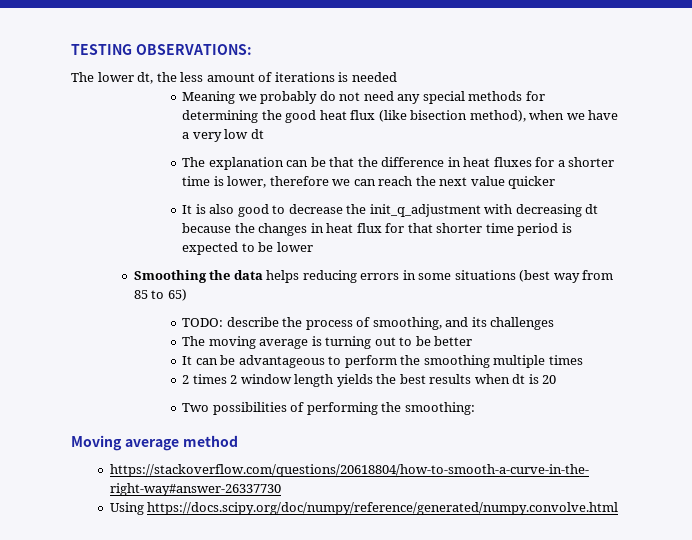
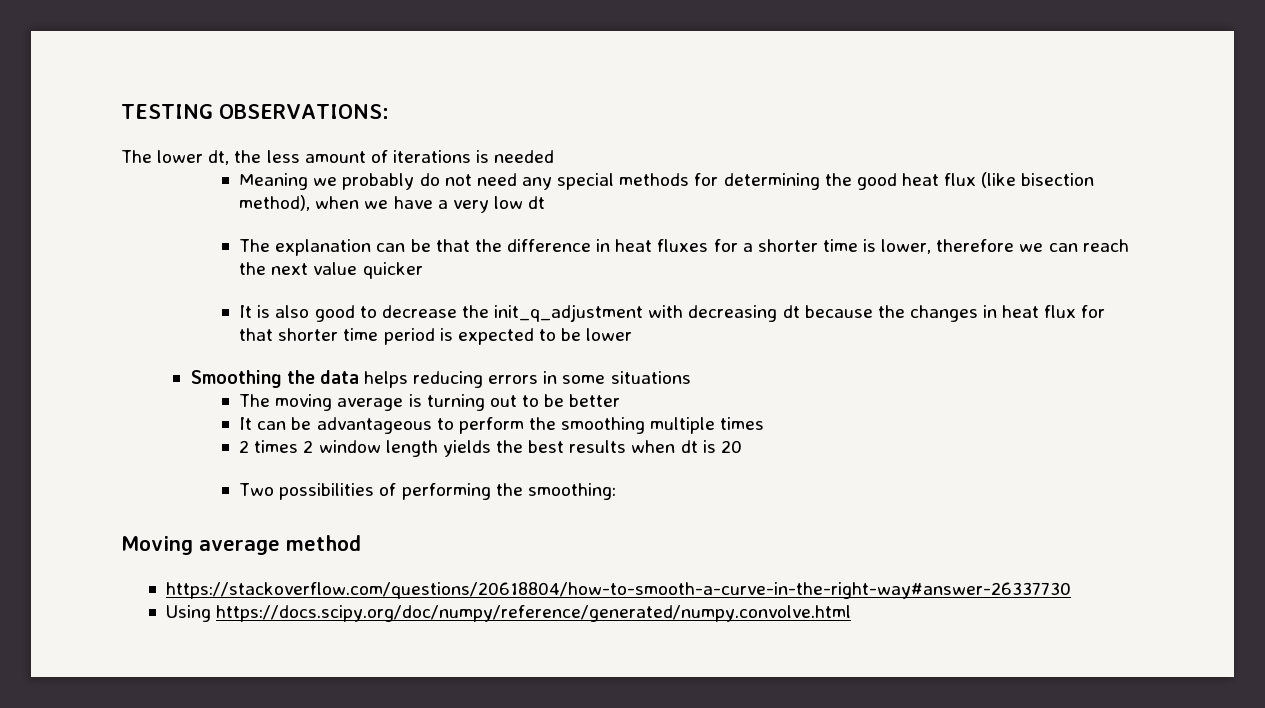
- Smoothing the data helps reducing errors in some situations (best way from 85 to 65)
- TODO: describe the process of smoothing, and its challenges
+ Smoothing the data helps reducing errors in some situations

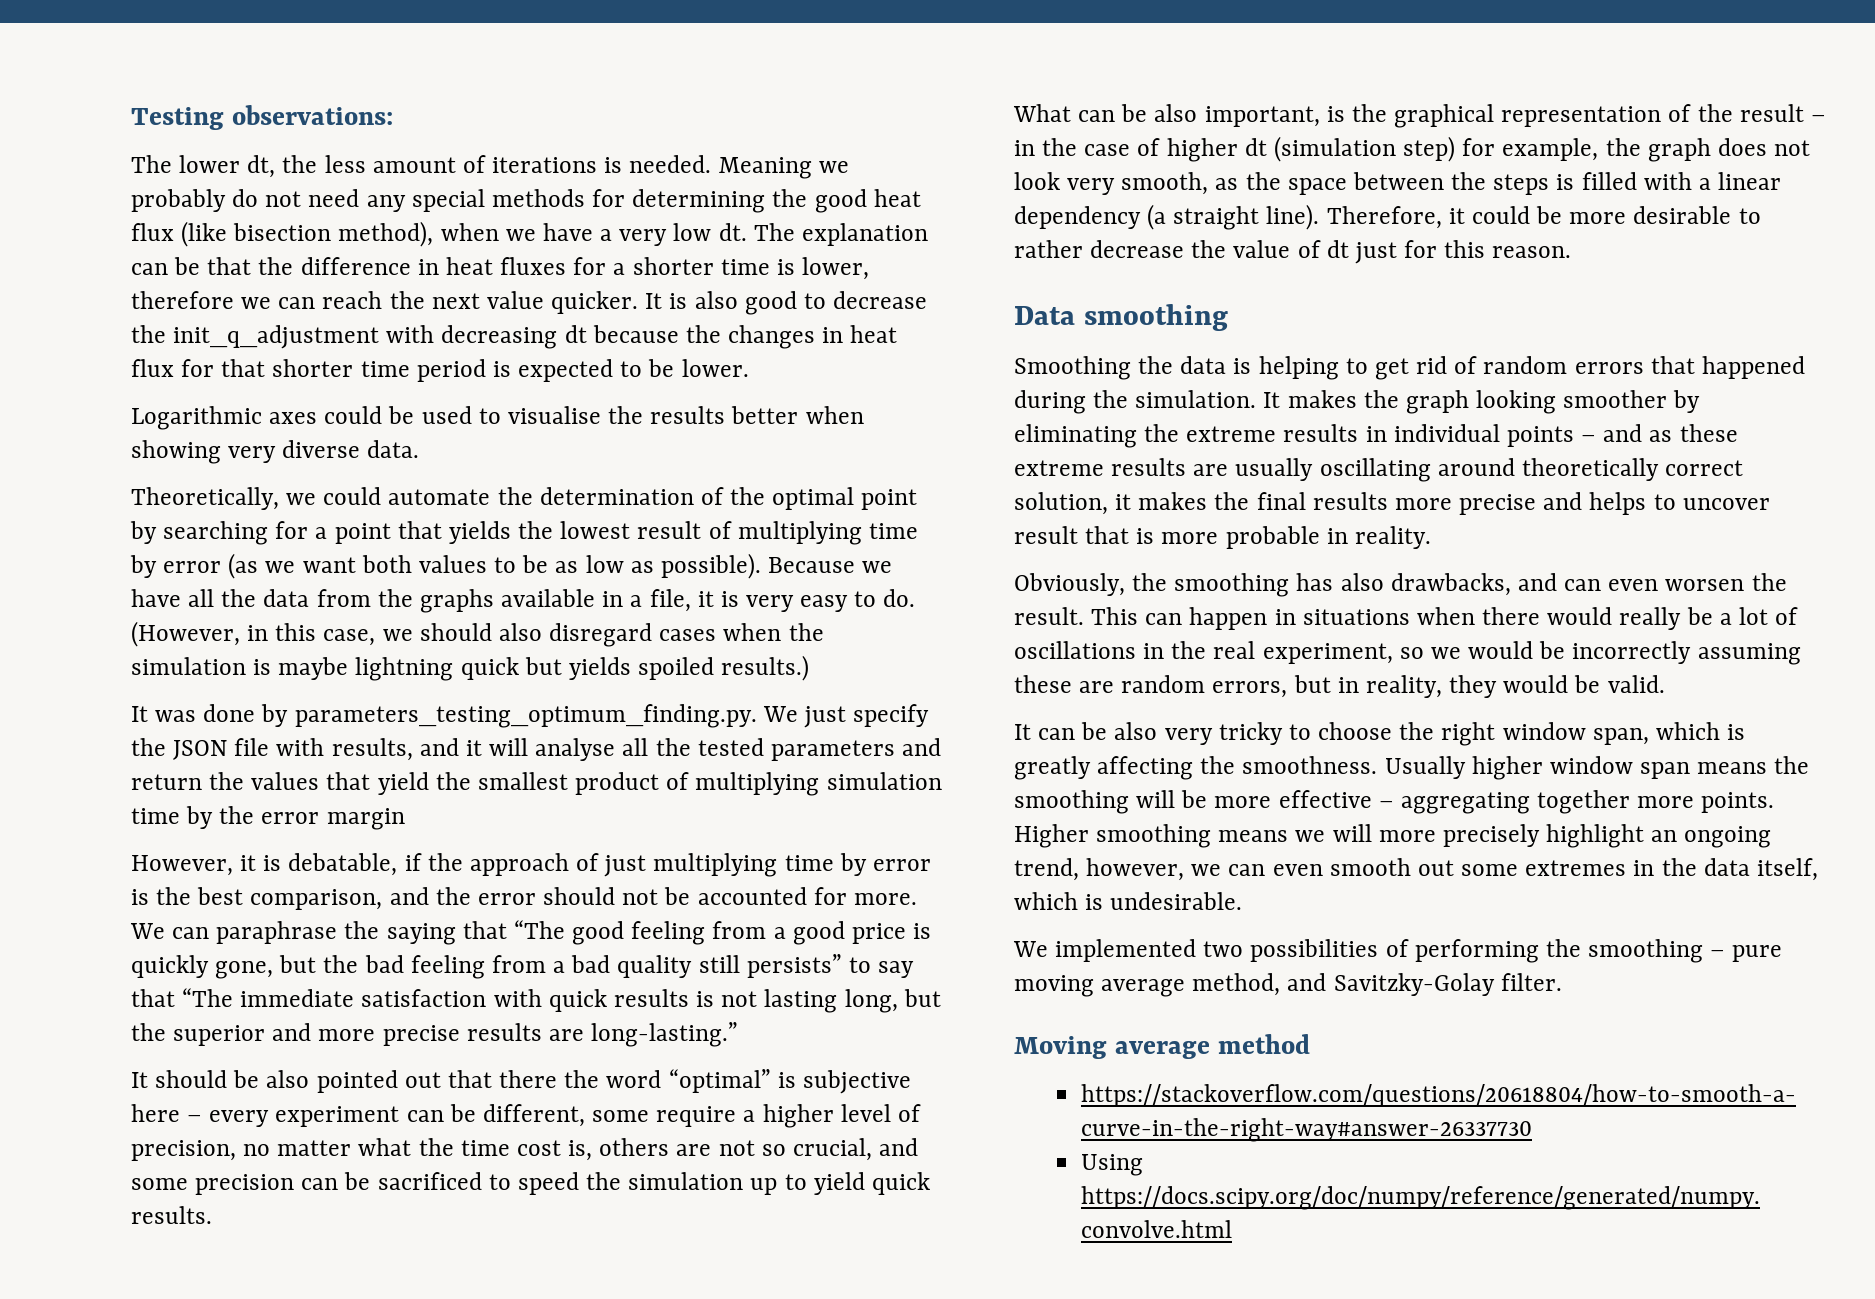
- TESTING OBSERVATIONS:
+ Testing observations:
- The lower dt, the less amount of iterations is needed
- Meaning we probably do not need any special methods for determining the good heat flux (like bisection method), when we have a very low dt
- The explanation can be that the difference in heat fluxes for a shorter time is lower, therefore we can reach the next value quicker
- It is also good to decrease the init_q_adjustment with decreasing dt because the changes in heat flux for that shorter time period is expected to be lower
- Smoothing the data helps reducing errors in some situations
- The moving average is turning out to be better
- It can be advantageous to perform the smoothing multiple times
- 2 times 2 window length yields the best results when dt is 20
- Two possibilities of performing the smoothing:
+ The lower dt, the less amount of iterations is needed. Meaning we probably do not need any special methods for determining the good heat flux (like bisection method), when we have a very low dt. The explanation can be that the difference in heat fluxes for a shorter time is lower, therefore we can reach the next value quicker. It is also good to decrease the init_q_adjustment with decreasing dt because the changes in heat flux for that shorter time period is expected to be lower.
+ Logarithmic axes could be used to visualise the results better when showing very diverse data.
+ Theoretically, we could automate the determination of the optimal point by searching for a point that yields the lowest result of multiplying time by error (as we want both values to be as low as possible). Because we have all the data from the graphs available in a file, it is very easy to do. (However, in this case, we should also disregard cases when the simulation is maybe lightning quick but yields spoiled results.)
+ It was done by parameters_testing_optimum_finding.py. We just specify the JSON file with results, and it will analyse all the tested parameters and return the values that yield the smallest product of multiplying simulation time by the error margin
+ However, it is debatable, if the approach of just multiplying time by error is the best comparison, and the error should not be accounted for more. We can paraphrase the saying that “The good feeling from a good price is quickly gone, but the bad feeling from a bad quality still persists” to say that “The immediate satisfaction with quick results is not lasting long, but the superior and more precise results are long-lasting.”
+ It should be also pointed out that there the word “optimal” is subjective here – every experiment can be different, some require a higher level of precision, no matter what the time cost is, others are not so crucial, and some precision can be sacrificed to speed the simulation up to yield quick results.
+ What can be also important, is the graphical representation of the result – in the case of higher dt (simulation step) for example, the graph does not look very smooth, as the space between the steps is filled with a linear dependency (a straight line). Therefore, it could be more desirable to rather decrease the value of dt just for this reason.
+ Data smoothing
+ Smoothing the data is helping to get rid of random errors that happened during the simulation. It makes the graph looking smoother by eliminating the extreme results in individual points – and as these extreme results are usually oscillating around theoretically correct solution, it makes the final results more precise and helps to uncover result that is more probable in reality.
+ Obviously, the smoothing has also drawbacks, and can even worsen the result. This can happen in situations when there would really be a lot of oscillations in the real experiment, so we would be incorrectly assuming these are random errors, but in reality, they would be valid.
+ It can be also very tricky to choose the right window span, which is greatly affecting the smoothness. Usually higher window span means the smoothing will be more effective – aggregating together more points. Higher smoothing means we will more precisely highlight an ongoing trend, however, we can even smooth out some extremes in the data itself, which is undesirable.
+ We implemented two possibilities of performing the smoothing – pure moving average method, and Savitzky-Golay filter.

